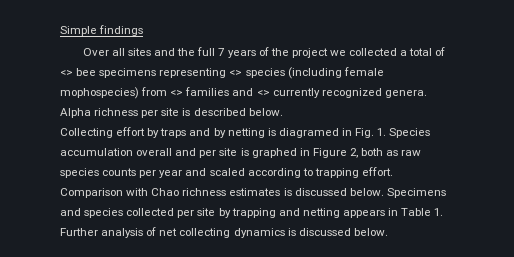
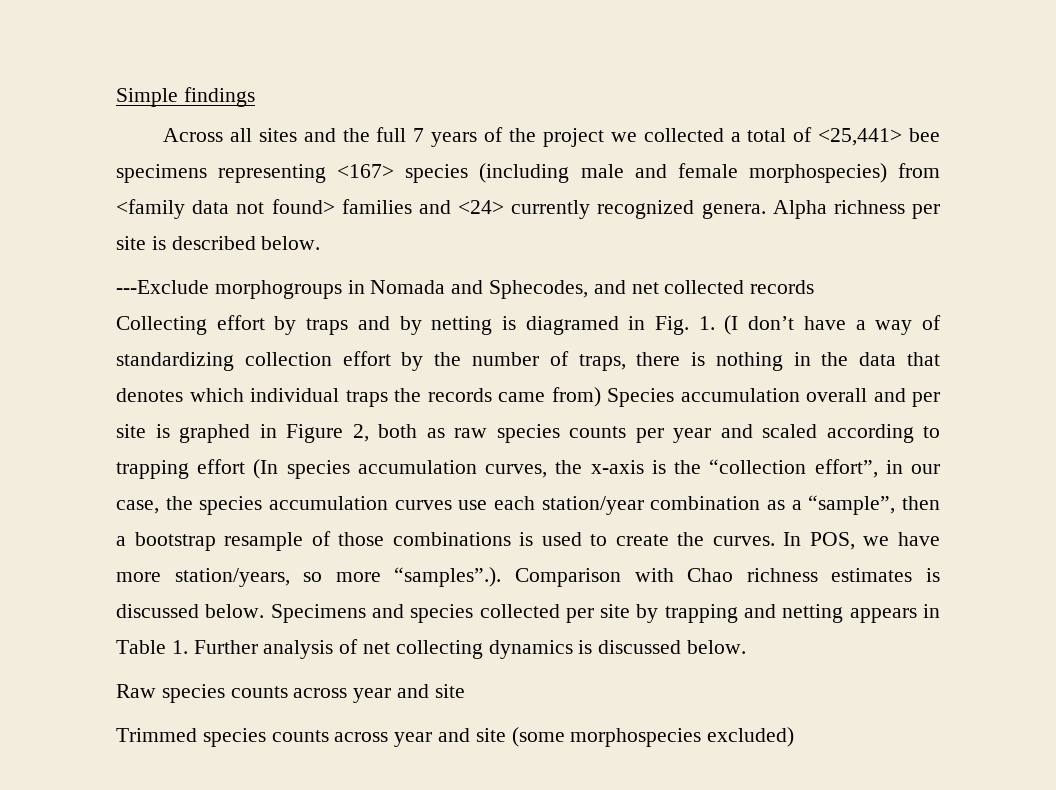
- Over all sites and the full 7 years of the project we collected a total of <> bee specimens representing <> species (including female mophospecies) from <> families and <> currently recognized genera.
+ Across all sites and the full 7 years of the project we collected a total of <25,441> bee specimens representing <167> species (including male and female morphospecies) from <family data not found> families and <24> currently recognized genera.
+ ---Exclude morphogroups in Nomada and Sphecodes, and net collected records
- Collecting effort by traps and by netting is diagramed in Fig. 1. Species accumulation overall and per site is graphed in Figure 2, both as raw species counts per year and scaled according to trapping effort. Comparison with Chao richness estimates is discussed below.
+ Collecting effort by traps and by netting is diagramed in Fig. 1. (I don’t have a way of standardizing collection effort by the number of traps, there is nothing in the data that denotes which individual traps the records came from) Species accumulation overall and per site is graphed in Figure 2, both as raw species counts per year and scaled according to trapping effort (In species accumulation curves, the x-axis is the “collection effort”, in our case, the species accumulation curves use each station/year combination as a “sample”, then a bootstrap resample of those combinations is used to create the curves. In POS, we have more station/years, so more “samples”.). Comparison with Chao richness estimates is discussed below.
+ Raw species counts across year and site
+ Trimmed species counts across year and site (some morphospecies excluded)

